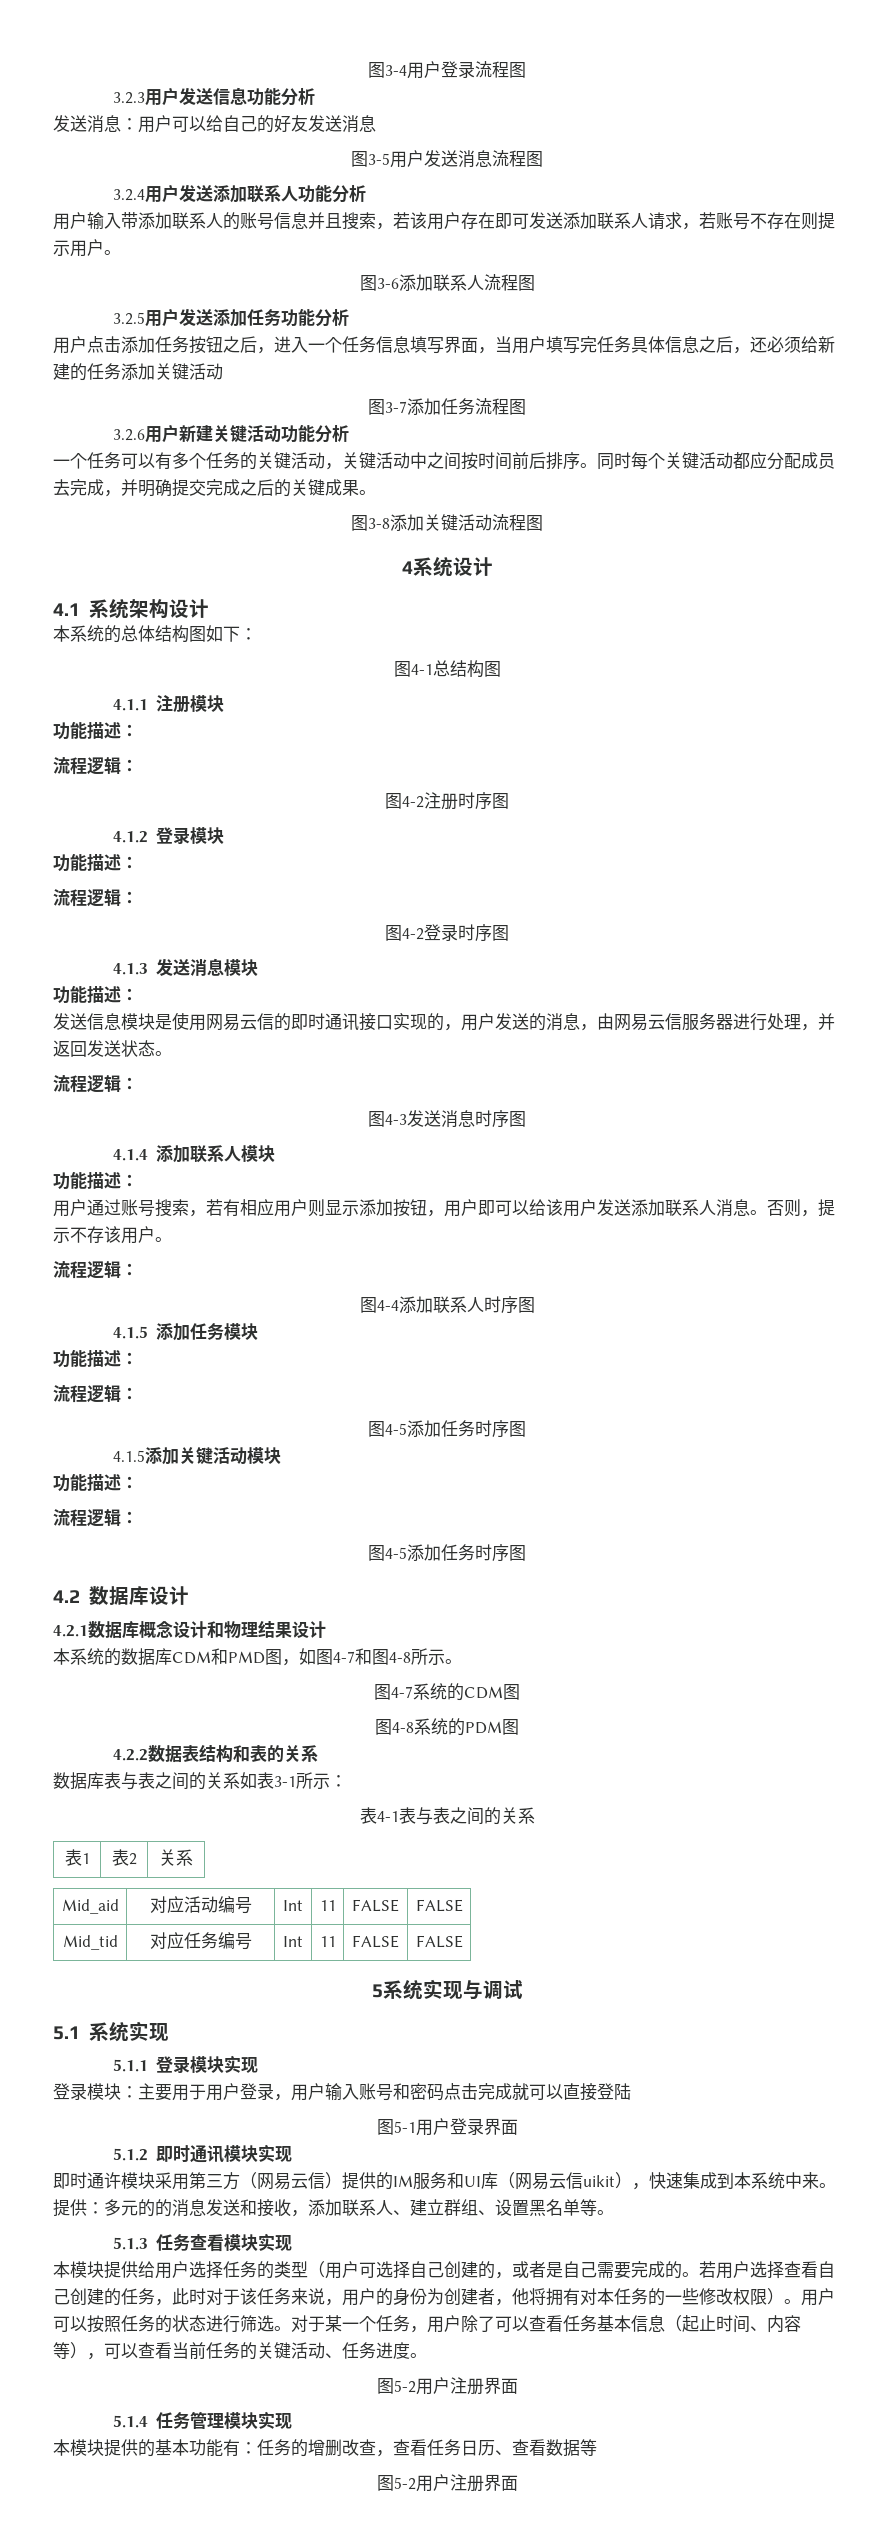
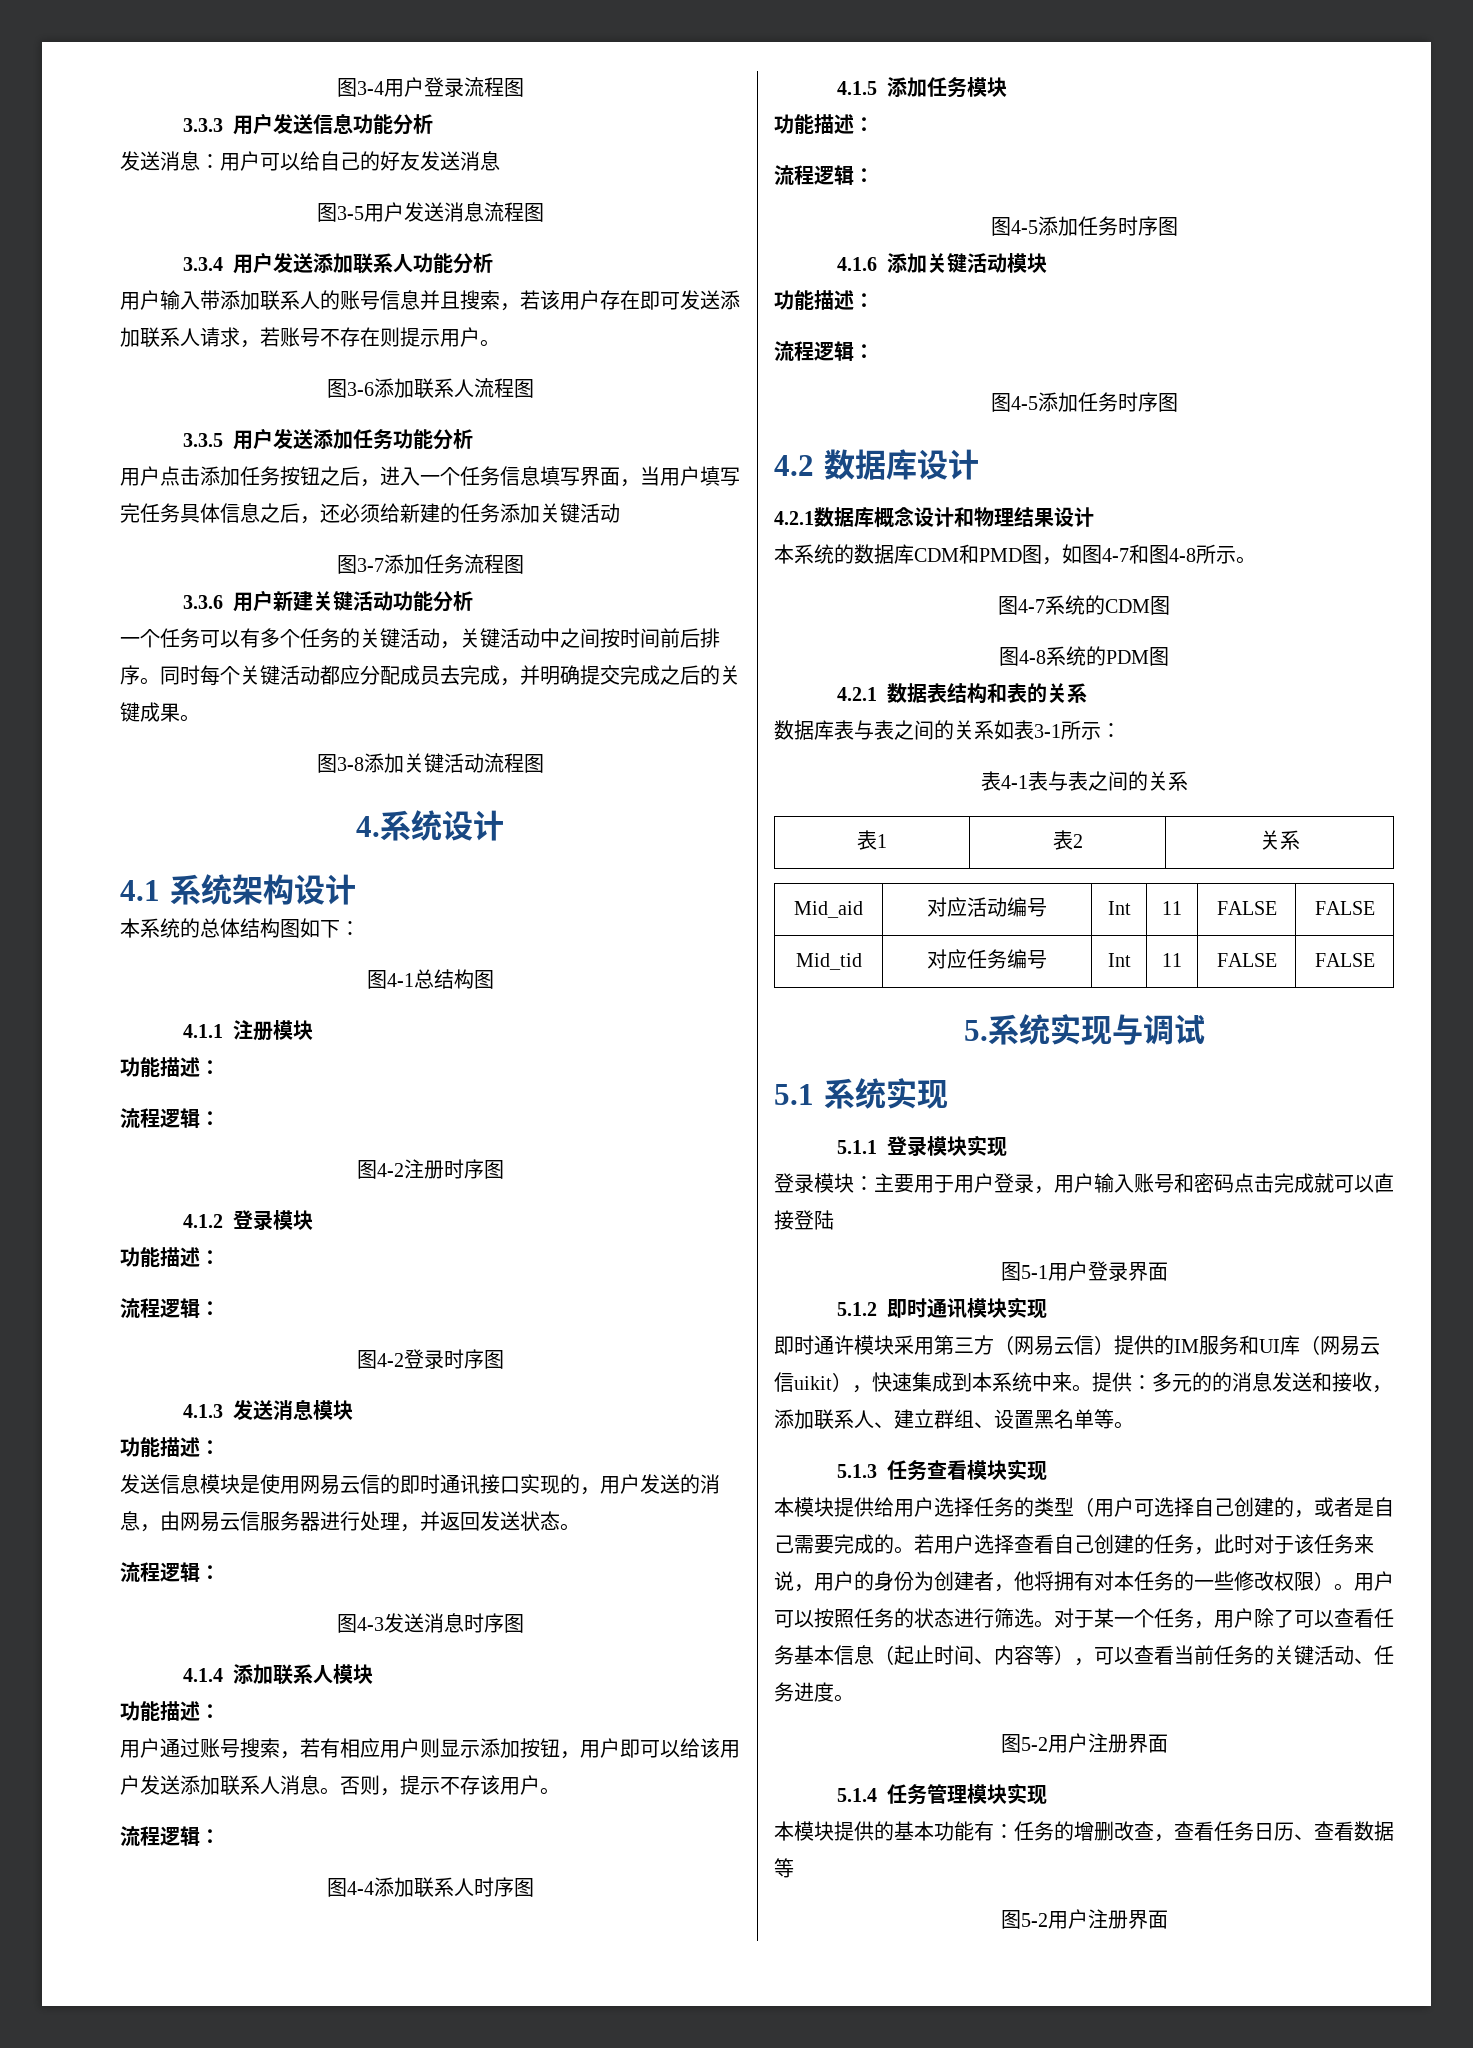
- 3.2.3用户发送信息功能分析
+ 3.3.3用户发送信息功能分析
- 3.2.4用户发送添加联系人功能分析
+ 3.3.4用户发送添加联系人功能分析
- 3.2.5用户发送添加任务功能分析
+ 3.3.5用户发送添加任务功能分析
- 3.2.6用户新建关键活动功能分析
+ 3.3.6用户新建关键活动功能分析
- 4系统设计
+ 4.系统设计
- 4.1.5添加关键活动模块
+ 4.1.6添加关键活动模块
- 4.2.2数据表结构和表的关系
+ 4.2.1数据表结构和表的关系
- 5系统实现与调试
+ 5.系统实现与调试

